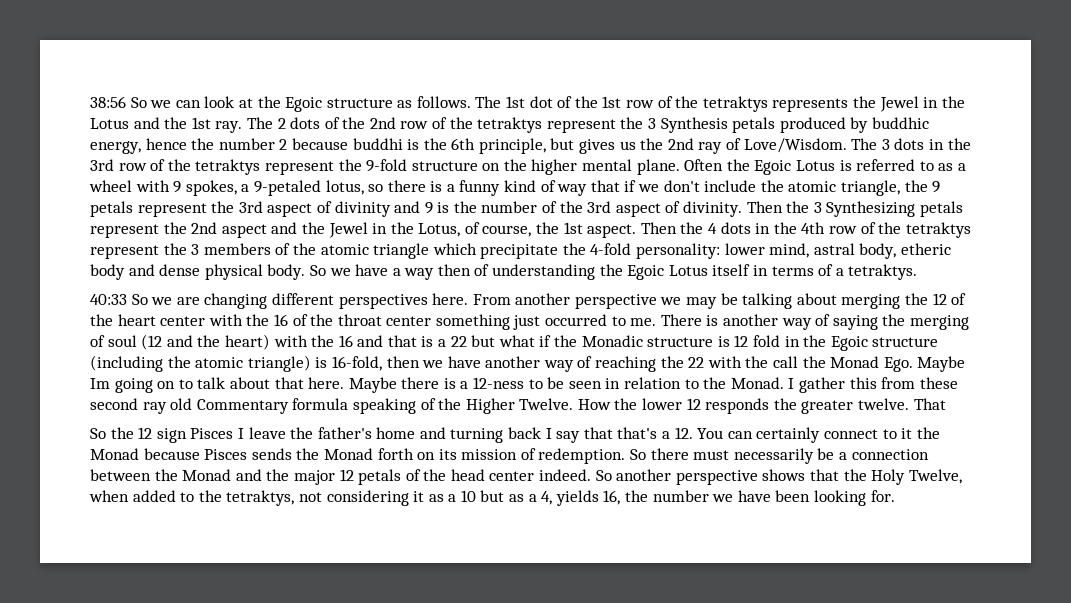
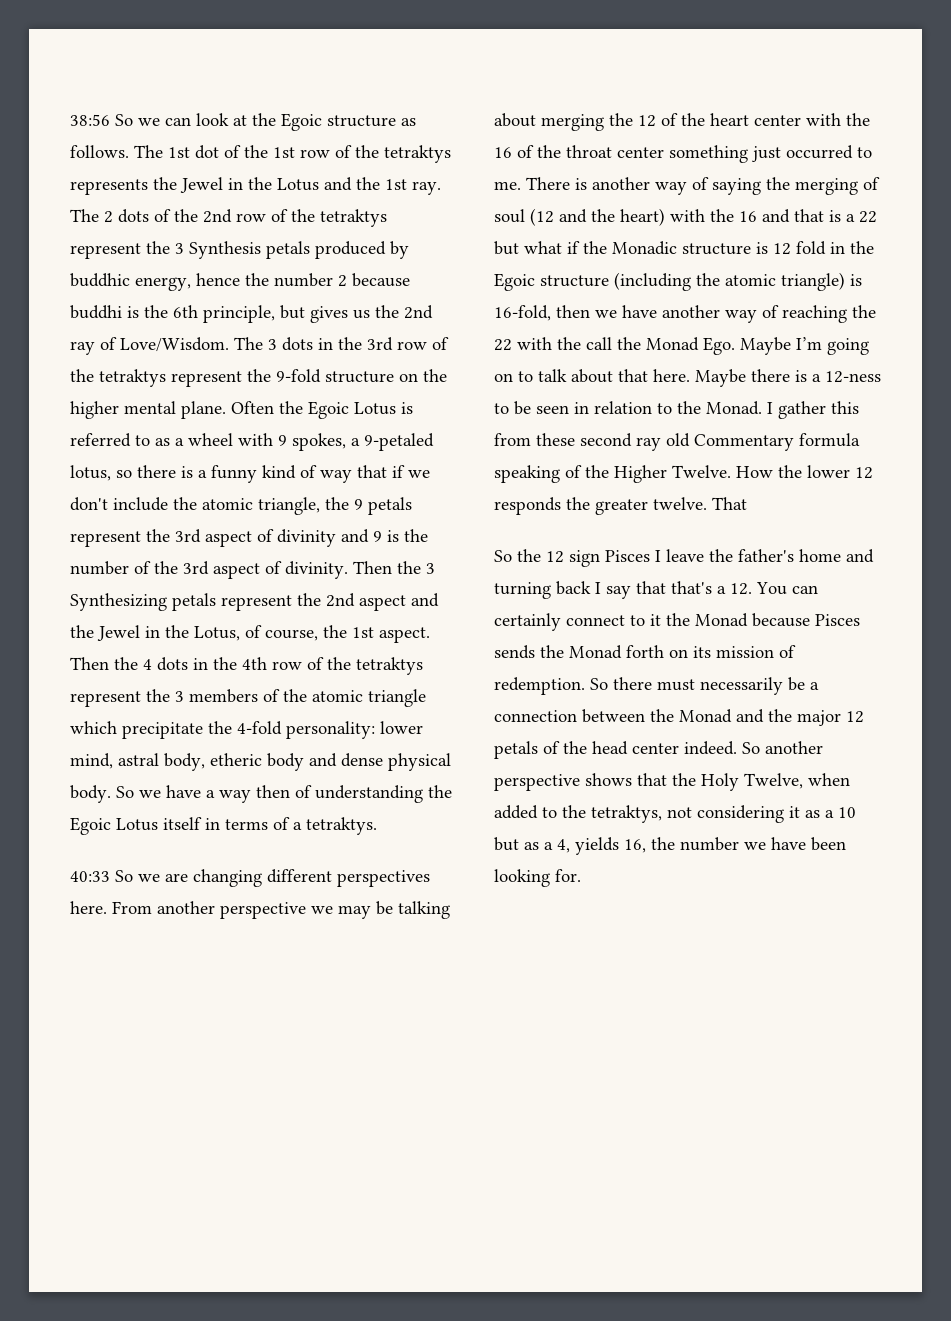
- There is another way of saying the merging of soul (12 and the heart) with the 16 and that is a 22 but what if the Monadic structure is 12 fold in the Egoic structure (including the atomic triangle) is 16-fold, then we have another way of reaching the 22 with the call the Monad Ego. Maybe Im going on to talk about that here.
+ There is another way of saying the merging of soul (12 and the heart) with the 16 and that is a 22 but what if the Monadic structure is 12 fold in the Egoic structure (including the atomic triangle) is 16-fold, then we have another way of reaching the 22 with the call the Monad Ego. Maybe I’m going on to talk about that here.

